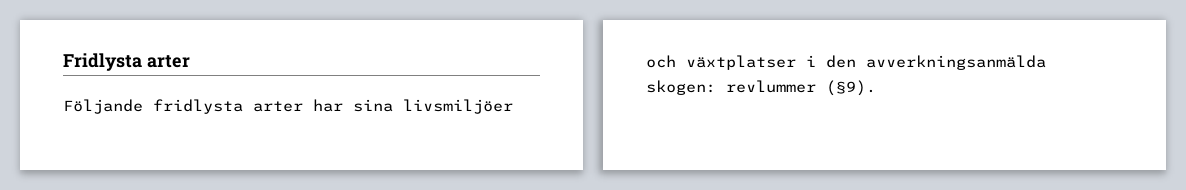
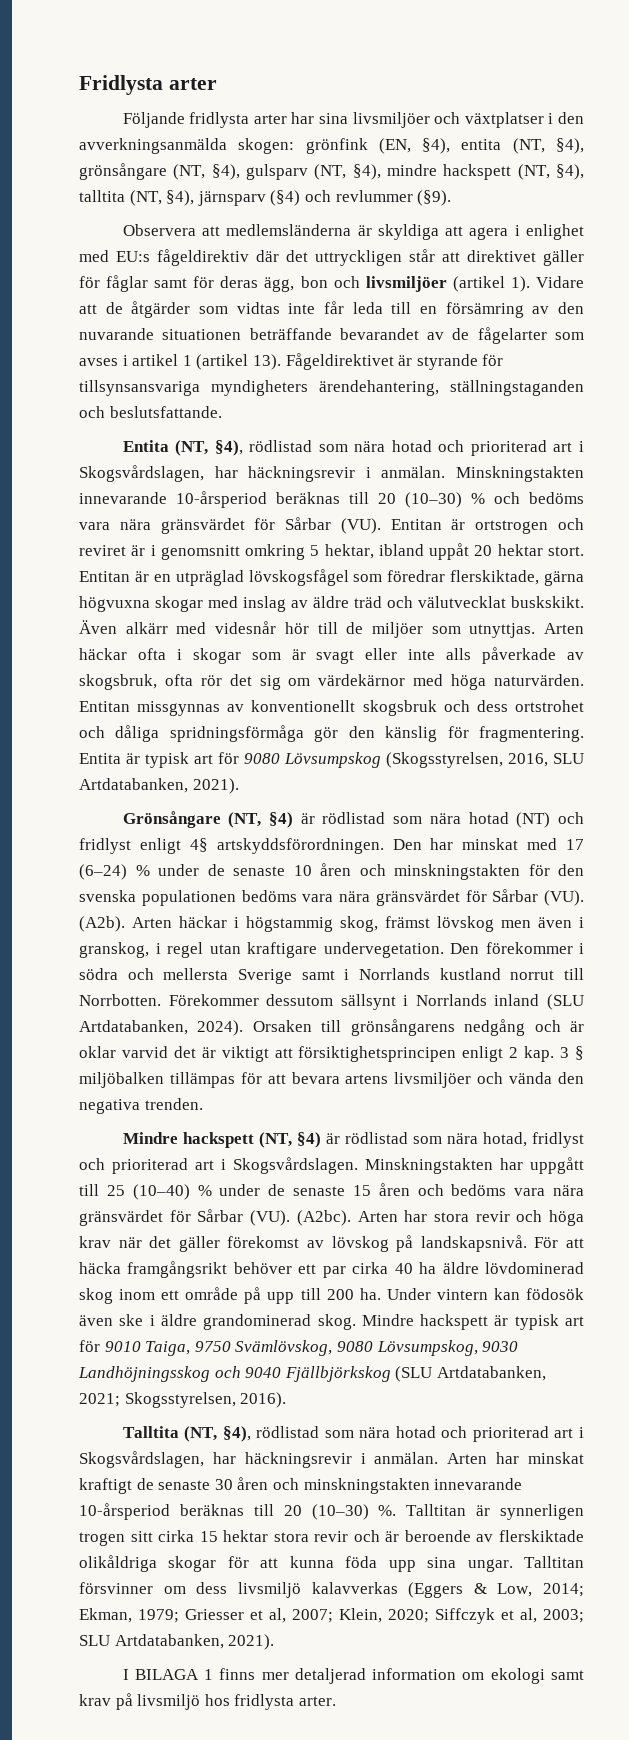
- Följande fridlysta arter har sina livsmiljöer och växtplatser i den avverkningsanmälda skogen: revlummer (§9).
+ Följande fridlysta arter har sina livsmiljöer och växtplatser i den avverkningsanmälda skogen: grönfink (EN, §4), entita (NT, §4), grönsångare (NT, §4), gulsparv (NT, §4), mindre hackspett (NT, §4), talltita (NT, §4), järnsparv (§4) och revlummer (§9).
+ Observera att medlemsländerna är skyldiga att agera i enlighet med EU:s fågeldirektiv där det uttryckligen står att direktivet gäller för fåglar samt för deras ägg, bon och livsmiljöer (artikel 1). Vidare att de åtgärder som vidtas inte får leda till en försämring av den nuvarande situationen beträffande bevarandet av de fågelarter som avses i artikel 1 (artikel 13). Fågeldirektivet är styrande för tillsynsansvariga myndigheters ärendehantering, ställningstaganden och beslutsfattande.
+ Entita (NT, §4), rödlistad som nära hotad och prioriterad art i Skogsvårdslagen, har häckningsrevir i anmälan. Minskningstakten innevarande 10-årsperiod beräknas till 20 (10–30) % och bedöms vara nära gränsvärdet för Sårbar (VU). Entitan är ortstrogen och reviret är i genomsnitt omkring 5 hektar, ibland uppåt 20 hektar stort. Entitan är en utpräglad lövskogsfågel som föredrar flerskiktade, gärna högvuxna skogar med inslag av äldre träd och välutvecklat buskskikt. Även alkärr med videsnår hör till de miljöer som utnyttjas. Arten häckar ofta i skogar som är svagt eller inte alls påverkade av skogsbruk, ofta rör det sig om värdekärnor med höga naturvärden. Entitan missgynnas av konventionellt skogsbruk och dess ortstrohet och dåliga spridningsförmåga gör den känslig för fragmentering. Entita är typisk art för 9080 Lövsumpskog (Skogsstyrelsen, 2016, SLU Artdatabanken, 2021).
+ Grönsångare (NT, §4) är rödlistad som nära hotad (NT) och fridlyst enligt 4§ artskyddsförordningen. Den har minskat med 17 (6–24) % under de senaste 10 åren och minskningstakten för den svenska populationen bedöms vara nära gränsvärdet för Sårbar (VU). (A2b). Arten häckar i högstammig skog, främst lövskog men även i granskog, i regel utan kraftigare undervegetation. Den förekommer i södra och mellersta Sverige samt i Norrlands kustland norrut till Norrbotten. Förekommer dessutom sällsynt i Norrlands inland (SLU Artdatabanken, 2024). Orsaken till grönsångarens nedgång och är oklar varvid det är viktigt att försiktighetsprincipen enligt 2 kap. 3 § miljöbalken tillämpas för att bevara artens livsmiljöer och vända den negativa trenden.
+ Mindre hackspett (NT, §4) är rödlistad som nära hotad, fridlyst och prioriterad art i Skogsvårdslagen. Minskningstakten har uppgått till 25 (10–40) % under de senaste 15 åren och bedöms vara nära gränsvärdet för Sårbar (VU). (A2bc). Arten har stora revir och höga krav när det gäller förekomst av lövskog på landskapsnivå. För att häcka framgångsrikt behöver ett par cirka 40 ha äldre lövdominerad skog inom ett område på upp till 200 ha. Under vintern kan födosök även ske i äldre grandominerad skog. Mindre hackspett är typisk art för 9010 Taiga, 9750 Svämlövskog, 9080 Lövsumpskog, 9030 Landhöjningsskog och 9040 Fjällbjörkskog (SLU Artdatabanken, 2021; Skogsstyrelsen, 2016).
+ Talltita (NT, §4), rödlistad som nära hotad och prioriterad art i Skogsvårdslagen, har häckningsrevir i anmälan. Arten har minskat kraftigt de senaste 30 åren och minskningstakten innevarande 10-årsperiod beräknas till 20 (10–30) %. Talltitan är synnerligen trogen sitt cirka 15 hektar stora revir och är beroende av flerskiktade olikåldriga skogar för att kunna föda upp sina ungar. Talltitan försvinner om dess livsmiljö kalavverkas (Eggers & Low, 2014; Ekman, 1979; Griesser et al, 2007; Klein, 2020; Siffczyk et al, 2003; SLU Artdatabanken, 2021).
+ I BILAGA 1 finns mer detaljerad information om ekologi samt krav på livsmiljö hos fridlysta arter.

